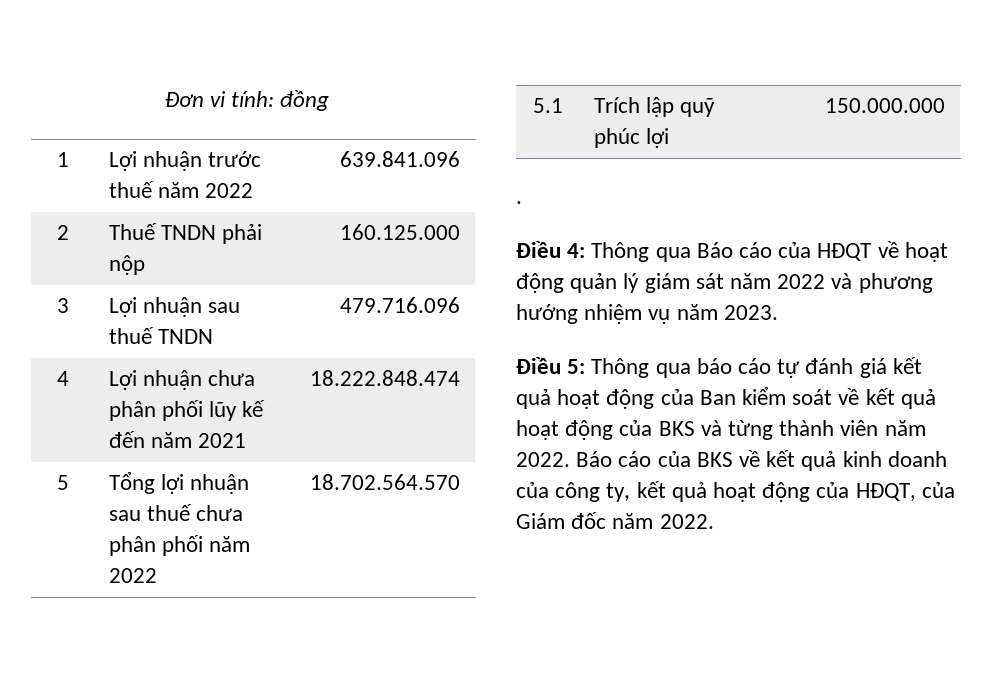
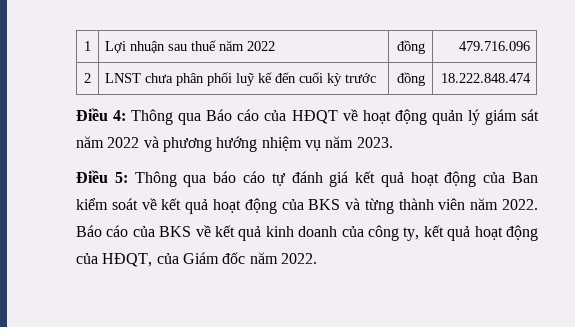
- Đơn vi tính: đồng
- 1 | Lợi nhuận trước thuế năm 2022 | 639.841.096
- 2 | Thuế TNDN phải nộp | 160.125.000
- 3 | Lợi nhuận sau thuế TNDN | 479.716.096
- 4 | Lợi nhuận chưa phân phối lũy kế đến năm 2021 | 18.222.848.474
- 5 | Tổng lợi nhuận sau thuế chưa phân phối năm 2022 | 18.702.564.570
- 5.1 | Trích lập quỹ phúc lợi | 150.000.000
- .
+ 1 | Lợi nhuận sau thuế năm 2022 | đồng | 479.716.096
+ 2 | LNST chưa phân phối luỹ kế đến cuối kỳ trước | đồng | 18.222.848.474

